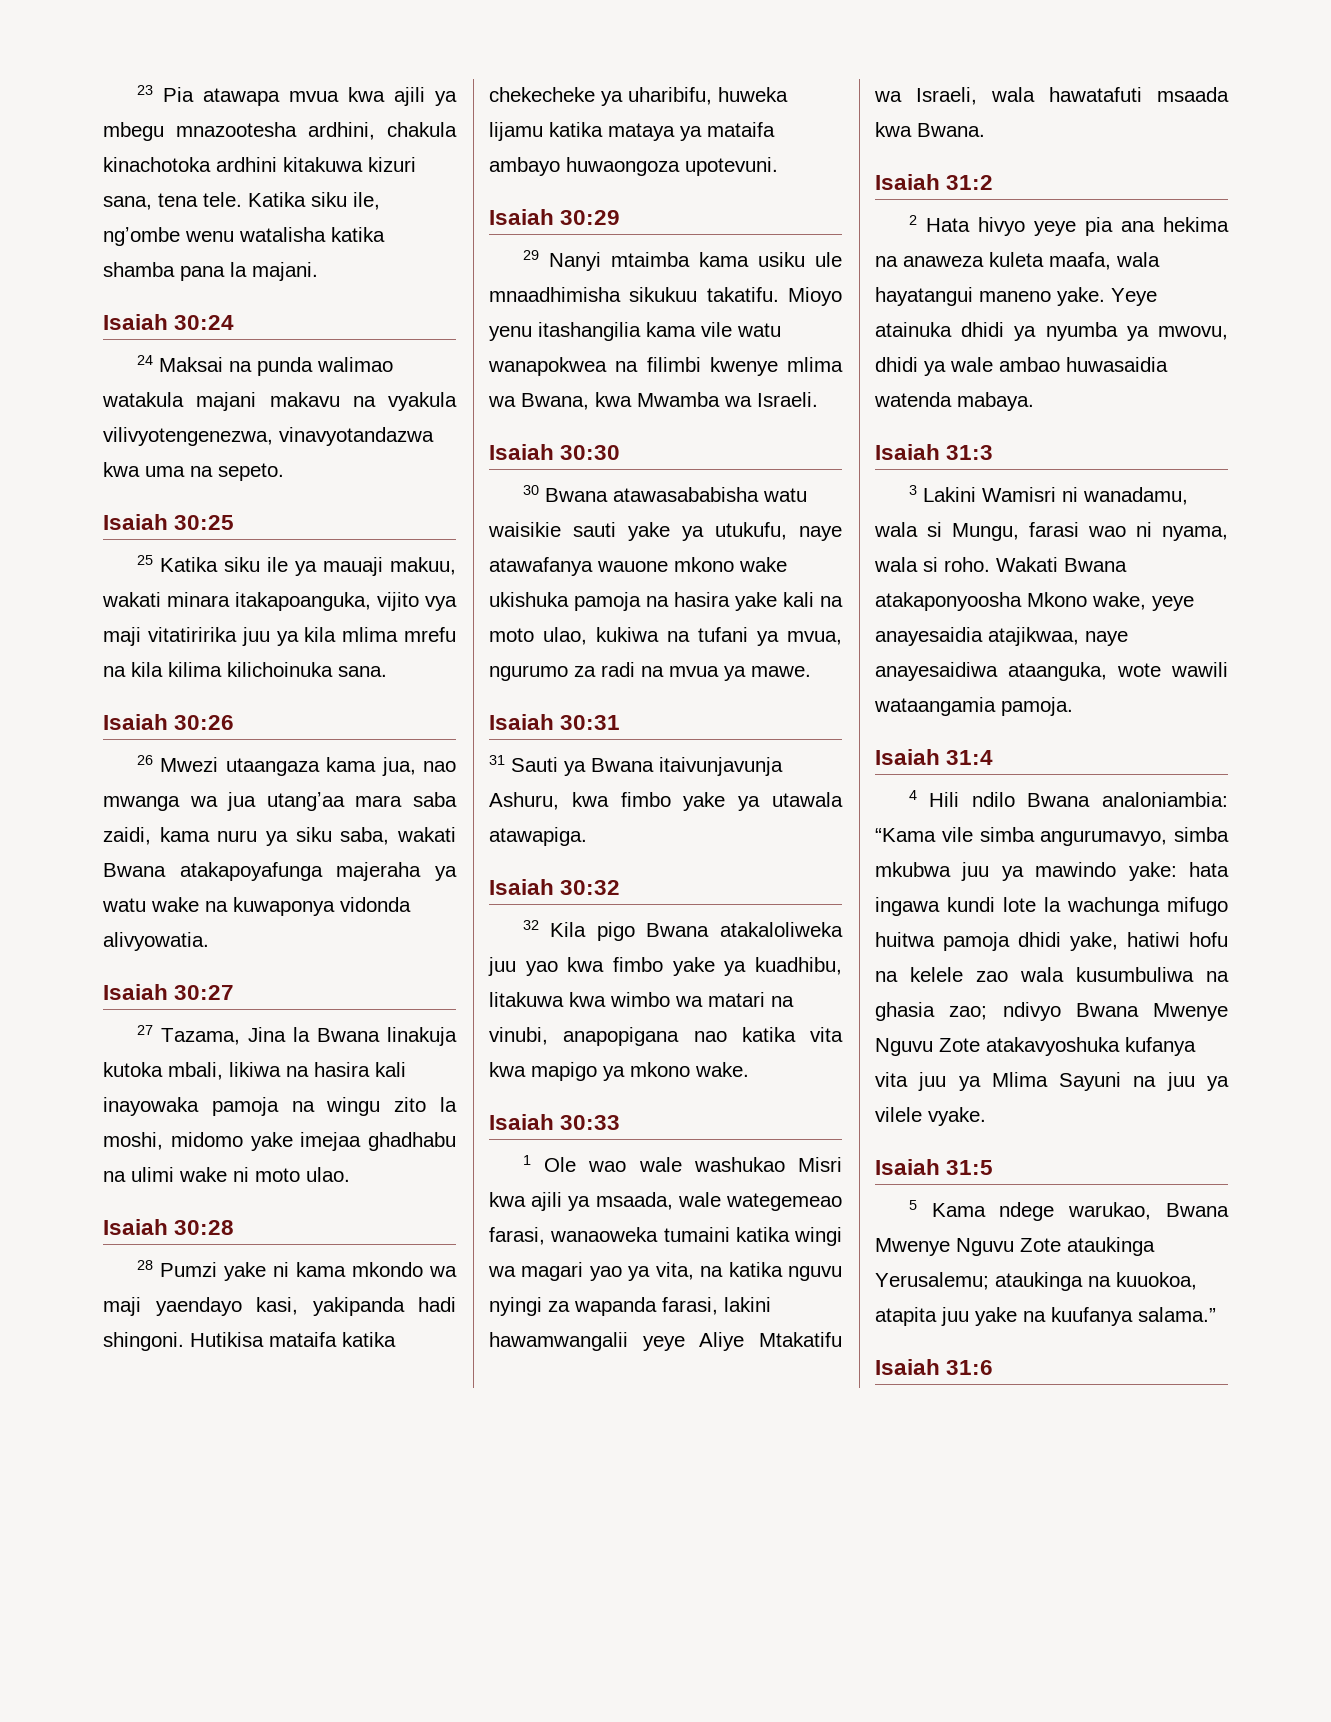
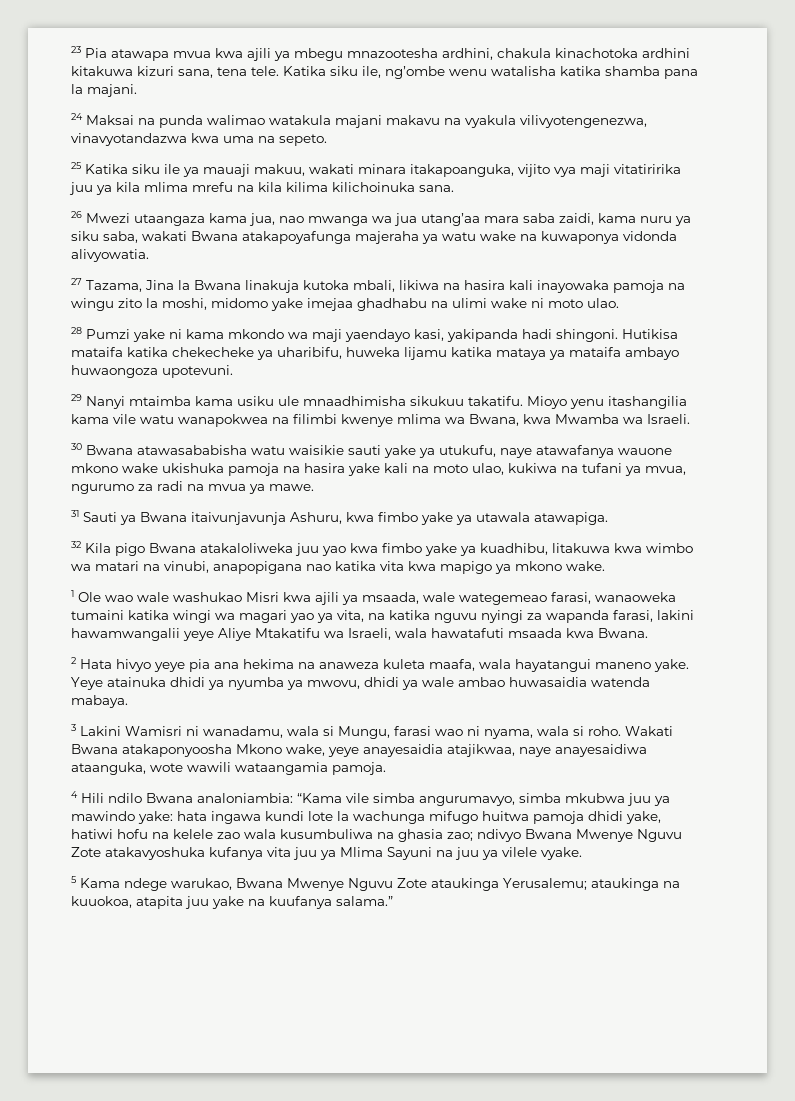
- Isaiah 30:24
- Isaiah 30:25
- Isaiah 30:26
- Isaiah 30:27
- Isaiah 30:28
- Isaiah 30:29
- Isaiah 30:30
- Isaiah 30:31
- Isaiah 30:32
- Isaiah 30:33
- Isaiah 31:2
- Isaiah 31:3
- Isaiah 31:4
- Isaiah 31:5
- Isaiah 31:6

